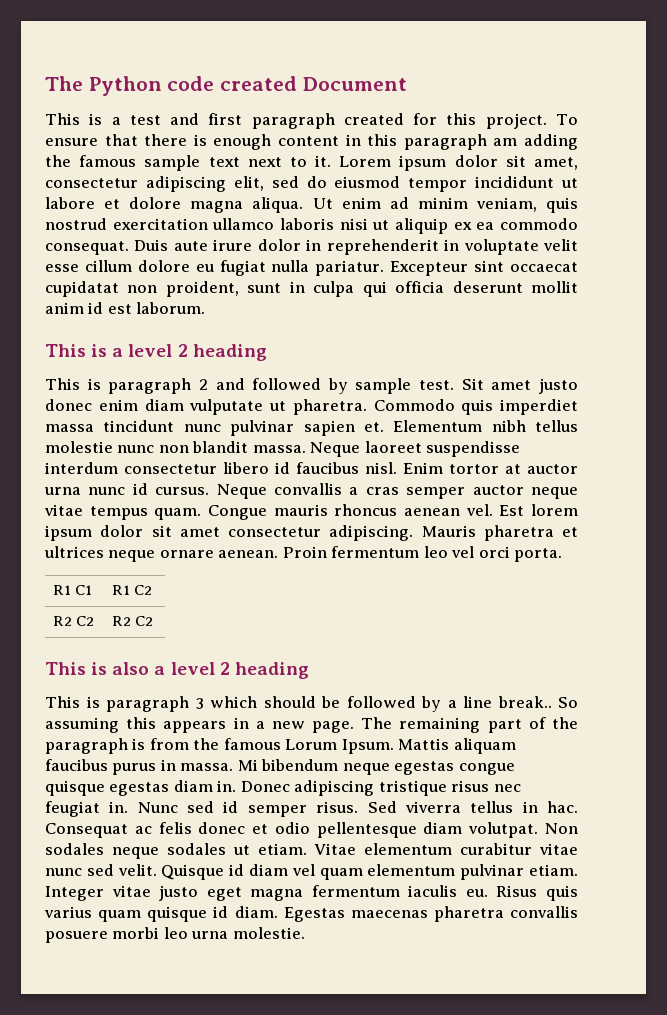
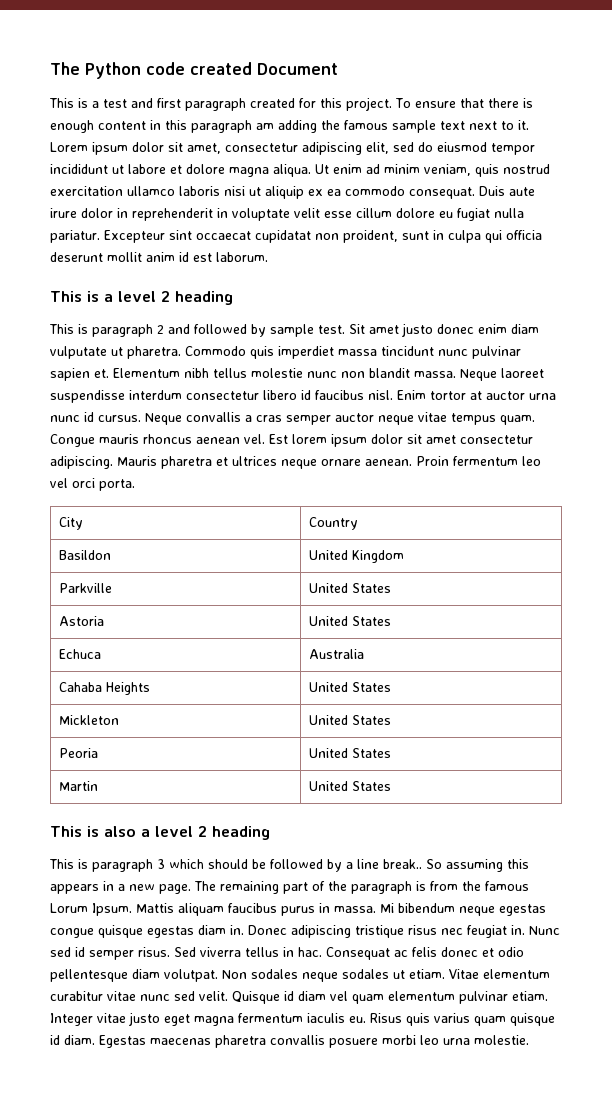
- R1 C1 | R1 C2
- R2 C2 | R2 C2
+ City | Country
+ Basildon | United Kingdom
+ Parkville | United States
+ Astoria | United States
+ Echuca | Australia
+ Cahaba Heights | United States
+ Mickleton | United States
+ Peoria | United States
+ Martin | United States

